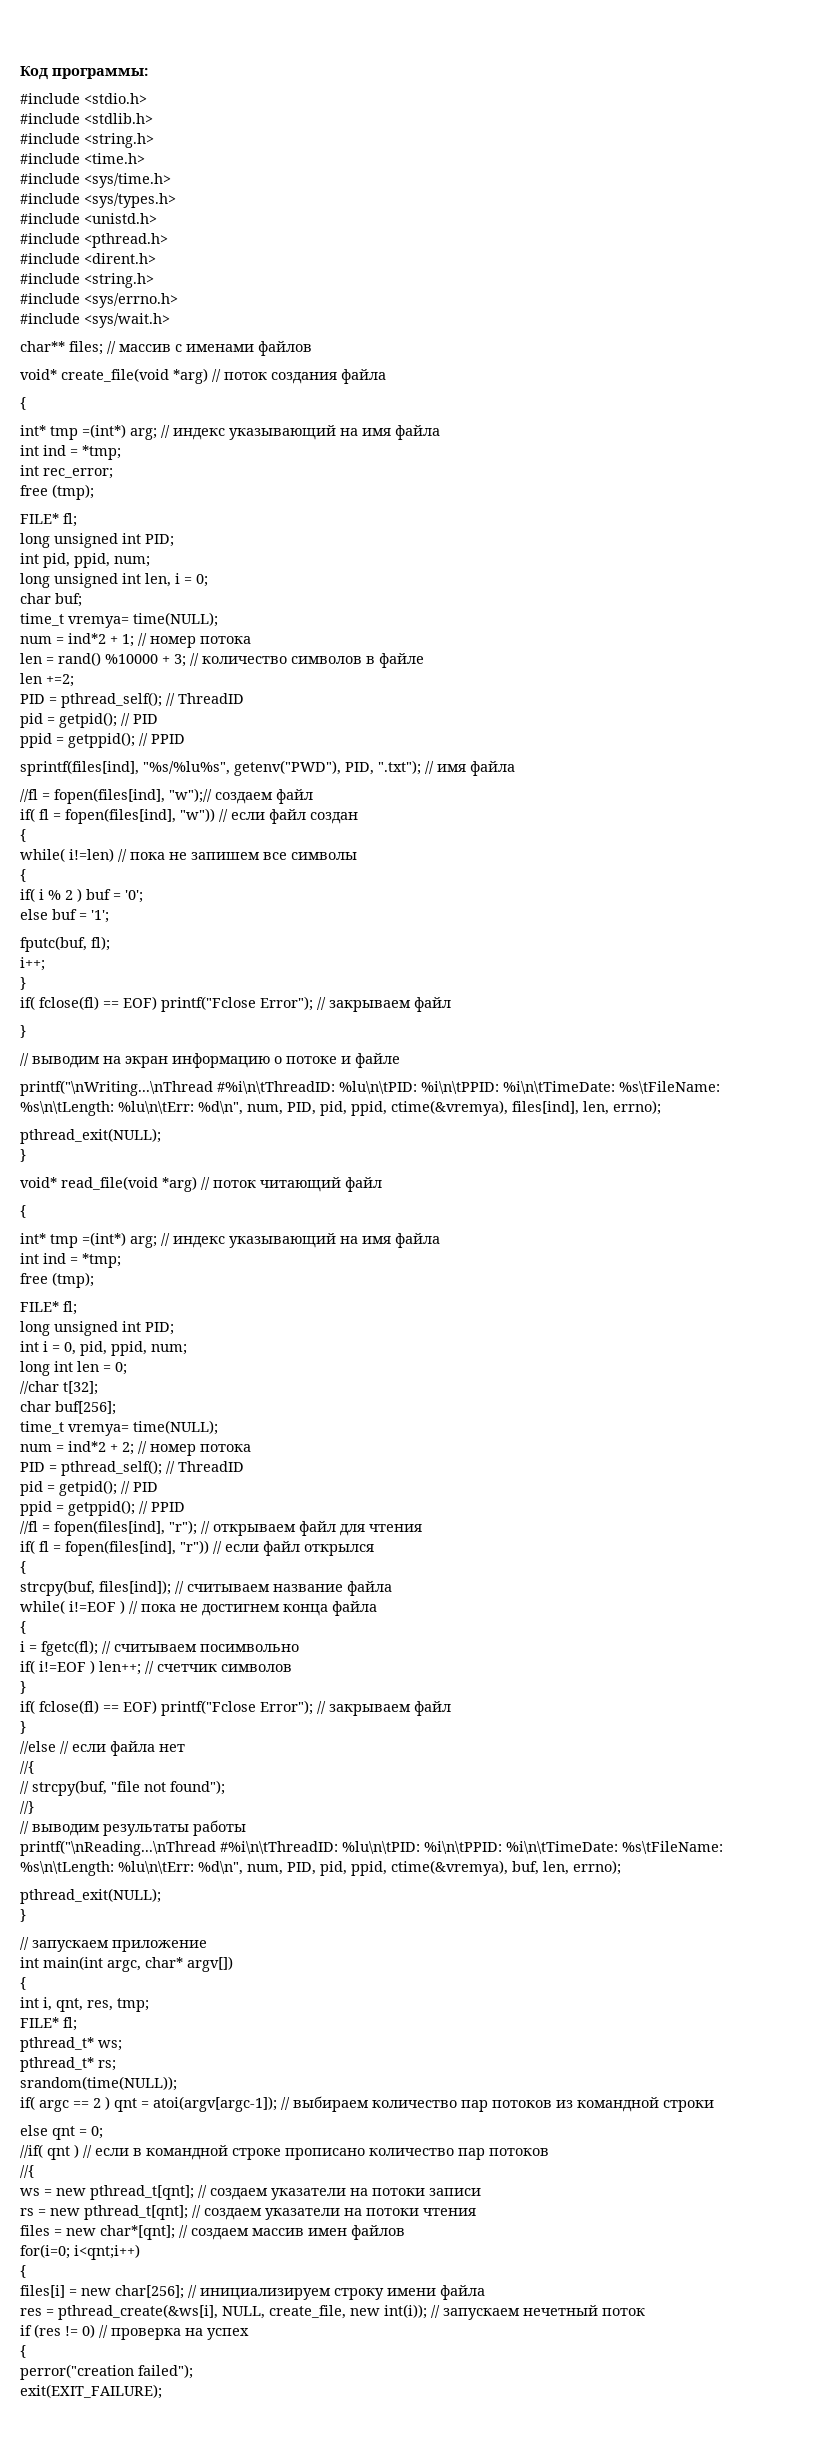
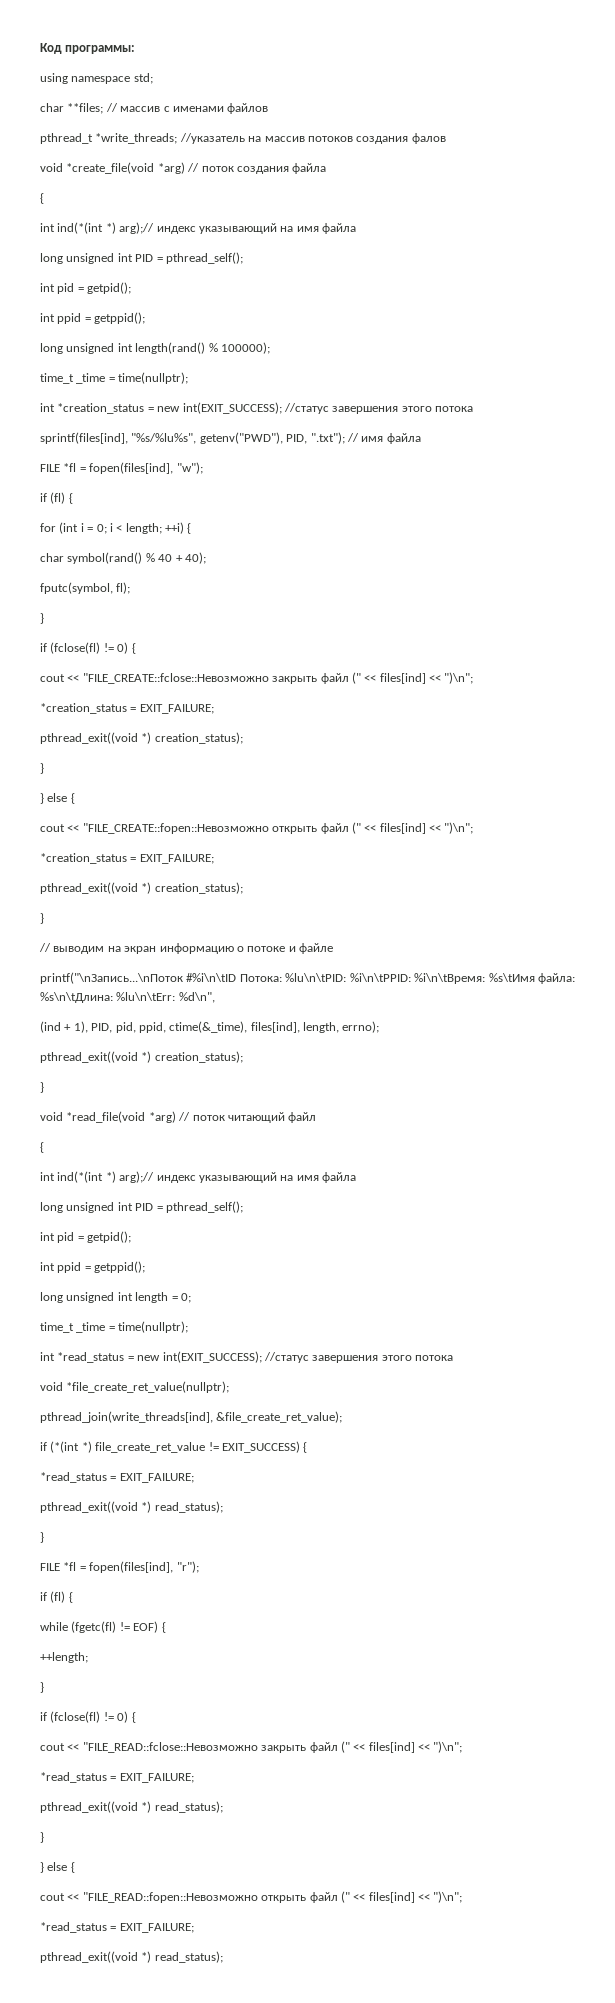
- #include <stdio.h>
- #include <stdlib.h>
- #include <string.h>
- #include <time.h>
- #include <sys/time.h>
- #include <sys/types.h>
- #include <unistd.h>
- #include <pthread.h>
- #include <dirent.h>
- #include <string.h>
- #include <sys/errno.h>
- #include <sys/wait.h>
- char** files; // массив с именами файлов
+ using namespace std;
+ char **files; // массив с именами файлов
- void* create_file(void *arg) // поток создания файла
+ pthread_t *write_threads; //указатель на массив потоков создания фалов
+ void *create_file(void *arg) // поток создания файла
  {
- int* tmp =(int*) arg; // индекс указывающий на имя файла
- int ind = *tmp;
- int rec_error;
- free (tmp);
- FILE* fl;
- long unsigned int PID;
- int pid, ppid, num;
- long unsigned int len, i = 0;
- char buf;
- time_t vremya= time(NULL);
- num = ind*2 + 1; // номер потока
- len = rand() %10000 + 3; // количество символов в файле
- len +=2;
- PID = pthread_self(); // ThreadID
- pid = getpid(); // PID
- ppid = getppid(); // PPID
+ int ind(*(int *) arg);// индекс указывающий на имя файла
+ long unsigned int PID = pthread_self();
+ int pid = getpid();
+ int ppid = getppid();
+ long unsigned int length(rand() % 100000);
+ time_t _time = time(nullptr);
+ int *creation_status = new int(EXIT_SUCCESS); //статус завершения этого потока
- //fl = fopen(files[ind], "w");// создаем файл
- if( fl = fopen(files[ind], "w")) // если файл создан
- {
- while( i!=len) // пока не запишем все символы
- {
- if( i % 2 ) buf = '0';
- else buf = '1';
- fputc(buf, fl);
- i++;
+ FILE *fl = fopen(files[ind], "w");
+ if (fl) {
+ for (int i = 0; i < length; ++i) {
+ char symbol(rand() % 40 + 40);
+ fputc(symbol, fl);
  }
- if( fclose(fl) == EOF) printf("Fclose Error"); // закрываем файл
+ if (fclose(fl) != 0) {
+ cout << "FILE_CREATE::fclose::Невозможно закрыть файл (" << files[ind] << ")\n";
+ *creation_status = EXIT_FAILURE;
+ pthread_exit((void *) creation_status);
+ }
+ } else {
+ cout << "FILE_CREATE::fopen::Невозможно открыть файл (" << files[ind] << ")\n";
+ *creation_status = EXIT_FAILURE;
+ pthread_exit((void *) creation_status);
- printf("\nWriting...\nThread #%i\n\tThreadID: %lu\n\tPID: %i\n\tPPID: %i\n\tTimeDate: %s\tFileName: %s\n\tLength: %lu\n\tErr: %d\n", num, PID, pid, ppid, ctime(&vremya), files[ind], len, errno);
- pthread_exit(NULL);
+ printf("\nЗапись...\nПоток #%i\n\tID Потока: %lu\n\tPID: %i\n\tPPID: %i\n\tВремя: %s\tИмя файла: %s\n\tДлина: %lu\n\tErr: %d\n",
+ (ind + 1), PID, pid, ppid, ctime(&_time), files[ind], length, errno);
+ pthread_exit((void *) creation_status);
  }
- void* read_file(void *arg) // поток читающий файл
+ void *read_file(void *arg) // поток читающий файл
  {
- int* tmp =(int*) arg; // индекс указывающий на имя файла
- int ind = *tmp;
- free (tmp);
- FILE* fl;
- long unsigned int PID;
- int i = 0, pid, ppid, num;
- long int len = 0;
- //char t[32];
- char buf[256];
- time_t vremya= time(NULL);
- num = ind*2 + 2; // номер потока
- PID = pthread_self(); // ThreadID
- pid = getpid(); // PID
- ppid = getppid(); // PPID
- //fl = fopen(files[ind], "r"); // открываем файл для чтения
- if( fl = fopen(files[ind], "r")) // если файл открылся
- {
- strcpy(buf, files[ind]); // считываем название файла
- while( i!=EOF ) // пока не достигнем конца файла
- {
- i = fgetc(fl); // считываем посимвольно
- if( i!=EOF ) len++; // счетчик символов
+ int ind(*(int *) arg);// индекс указывающий на имя файла
+ long unsigned int PID = pthread_self();
+ int pid = getpid();
+ int ppid = getppid();
+ long unsigned int length = 0;
+ time_t _time = time(nullptr);
+ int *read_status = new int(EXIT_SUCCESS); //статус завершения этого потока
+ void *file_create_ret_value(nullptr);
+ pthread_join(write_threads[ind], &file_create_ret_value);
+ if (*(int *) file_create_ret_value != EXIT_SUCCESS) {
+ *read_status = EXIT_FAILURE;
+ pthread_exit((void *) read_status);
  }
- if( fclose(fl) == EOF) printf("Fclose Error"); // закрываем файл
+ FILE *fl = fopen(files[ind], "r");
+ if (fl) {
+ while (fgetc(fl) != EOF) {
+ ++length;
  }
- //else // если файла нет
- //{
- // strcpy(buf, "file not found");
- //}
- // выводим результаты работы
- printf("\nReading...\nThread #%i\n\tThreadID: %lu\n\tPID: %i\n\tPPID: %i\n\tTimeDate: %s\tFileName: %s\n\tLength: %lu\n\tErr: %d\n", num, PID, pid, ppid, ctime(&vremya), buf, len, errno);
- pthread_exit(NULL);
+ if (fclose(fl) != 0) {
+ cout << "FILE_READ::fclose::Невозможно закрыть файл (" << files[ind] << ")\n";
+ *read_status = EXIT_FAILURE;
+ pthread_exit((void *) read_status);
  }
- // запускаем приложение
- int main(int argc, char* argv[])
- {
- int i, qnt, res, tmp;
- FILE* fl;
- pthread_t* ws;
- pthread_t* rs;
- srandom(time(NULL));
- if( argc == 2 ) qnt = atoi(argv[argc-1]); // выбираем количество пар потоков из командной строки
- else qnt = 0;
- //if( qnt ) // если в командной строке прописано количество пар потоков
- //{
- ws = new pthread_t[qnt]; // создаем указатели на потоки записи
- rs = new pthread_t[qnt]; // создаем указатели на потоки чтения
- files = new char*[qnt]; // создаем массив имен файлов
- for(i=0; i<qnt;i++)
- {
- files[i] = new char[256]; // инициализируем строку имени файла
- res = pthread_create(&ws[i], NULL, create_file, new int(i)); // запускаем нечетный поток
- if (res != 0) // проверка на успех
- {
- perror("creation failed");
- exit(EXIT_FAILURE);
+ } else {
+ cout << "FILE_READ::fopen::Невозможно открыть файл (" << files[ind] << ")\n";
+ *read_status = EXIT_FAILURE;
+ pthread_exit((void *) read_status);

